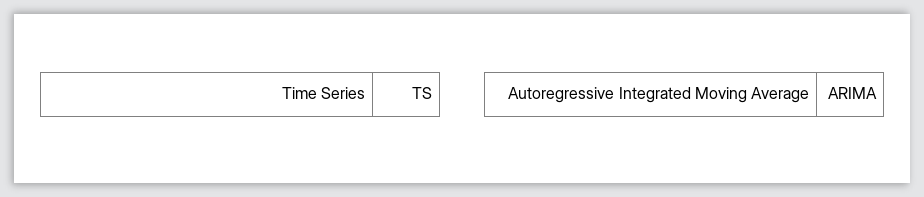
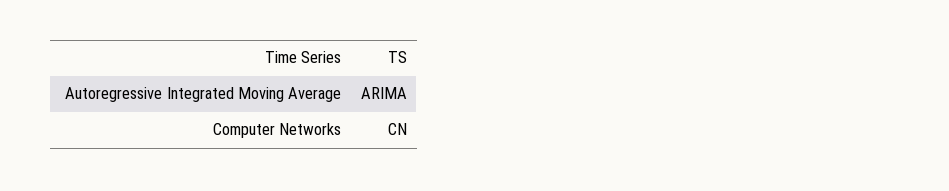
+ Computer Networks | CN

